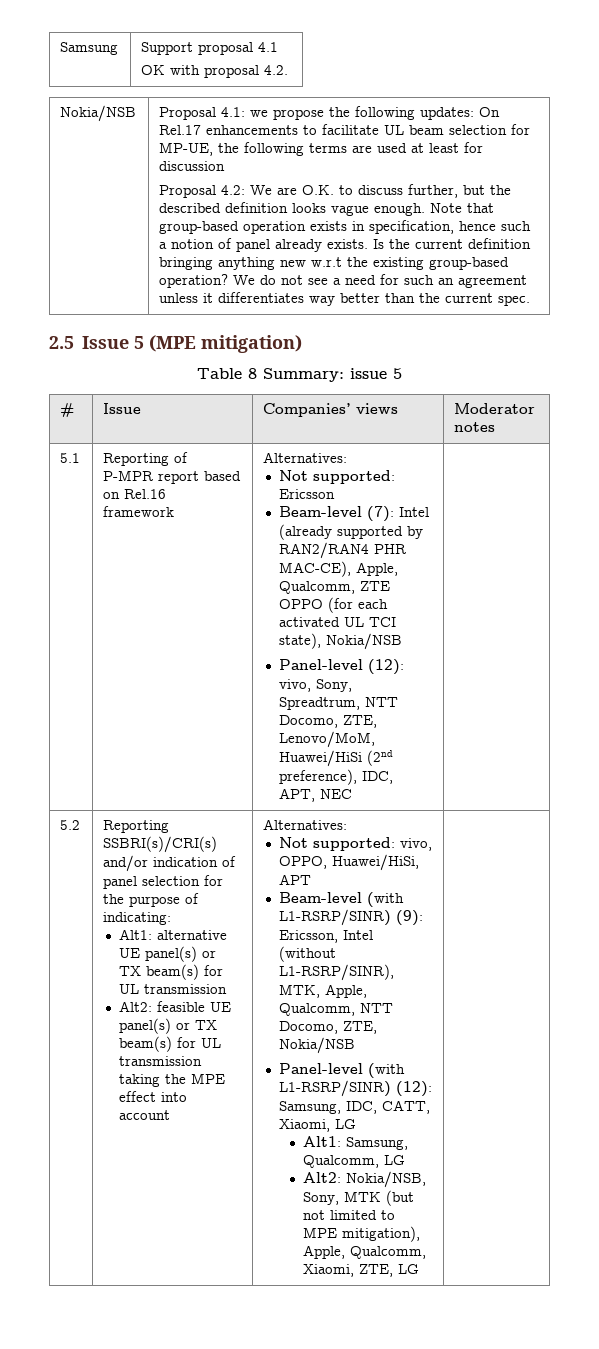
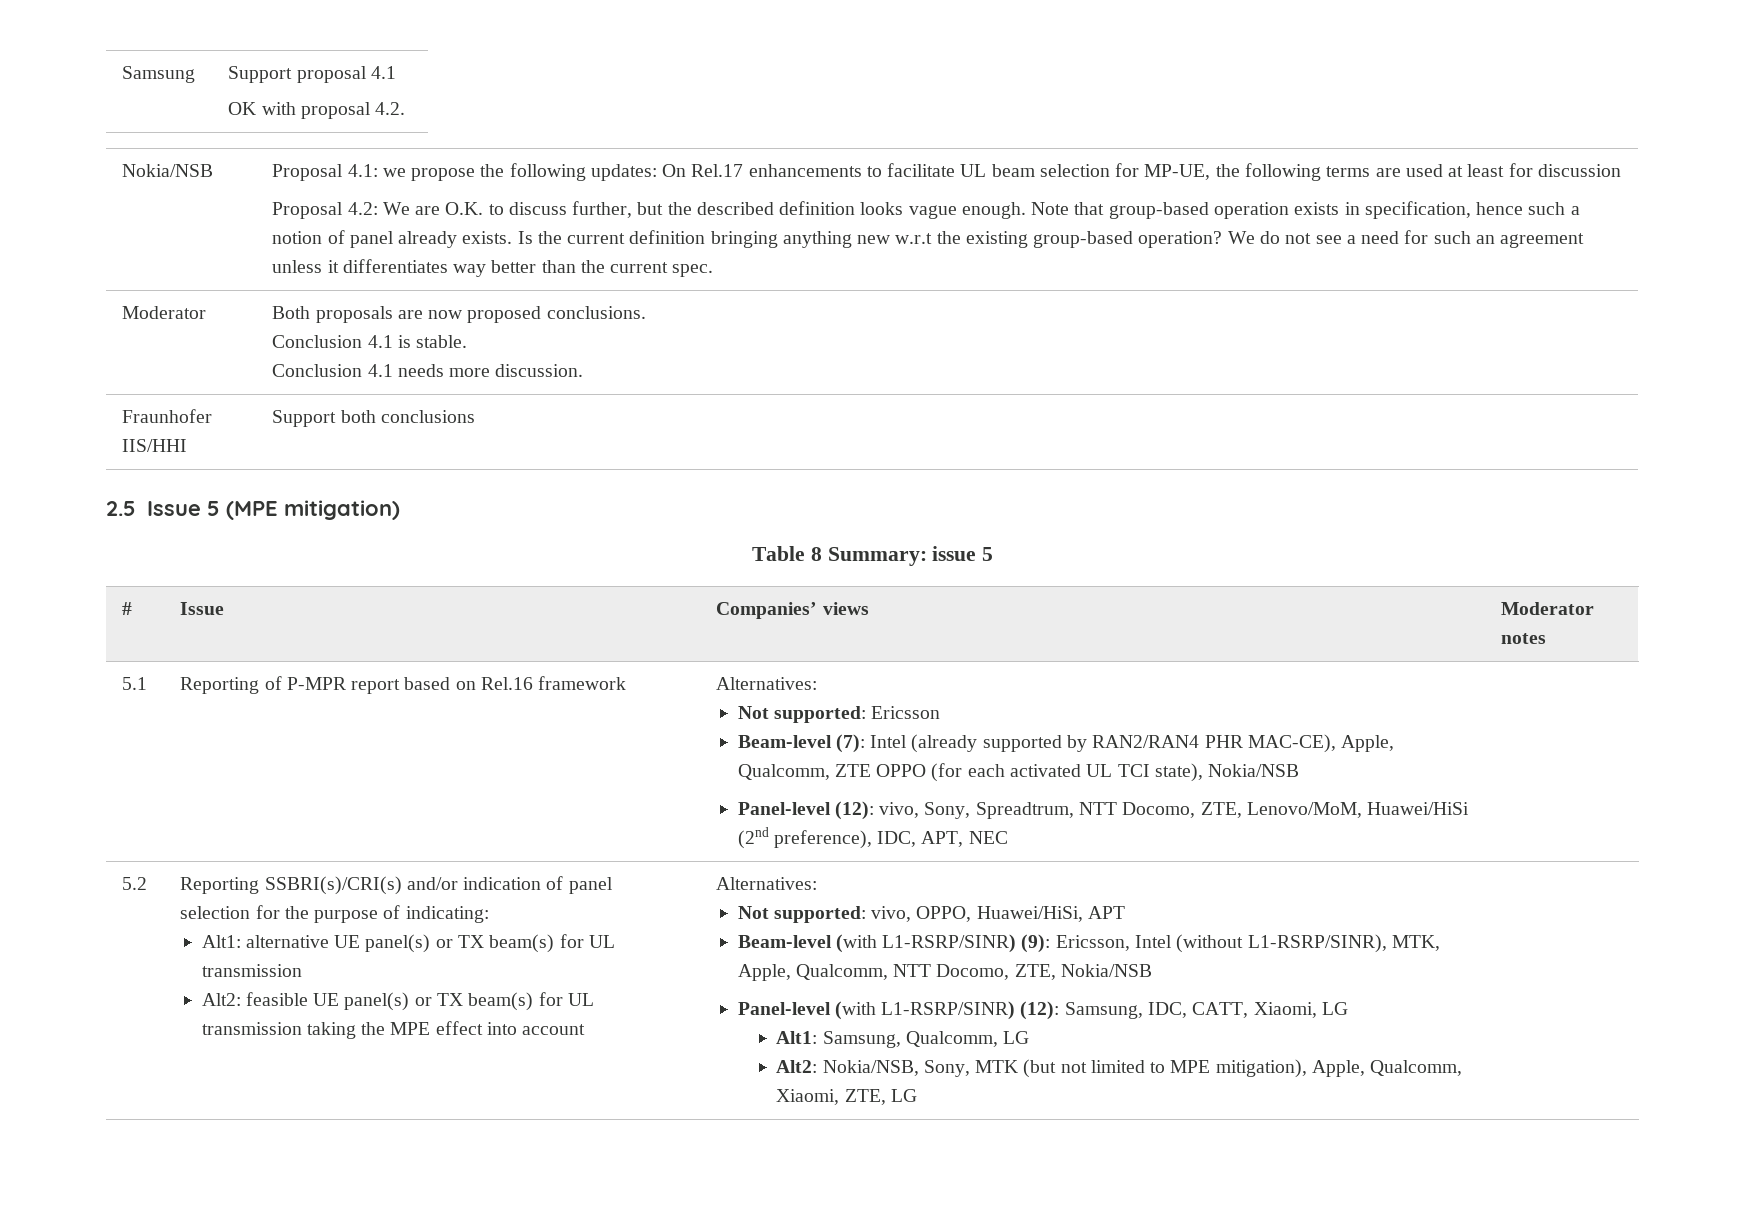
+ Moderator | Both proposals are now proposed conclusions.
+ Conclusion 4.1 is stable.
+ Conclusion 4.1 needs more discussion.
+ Fraunhofer IIS/HHI | Support both conclusions

